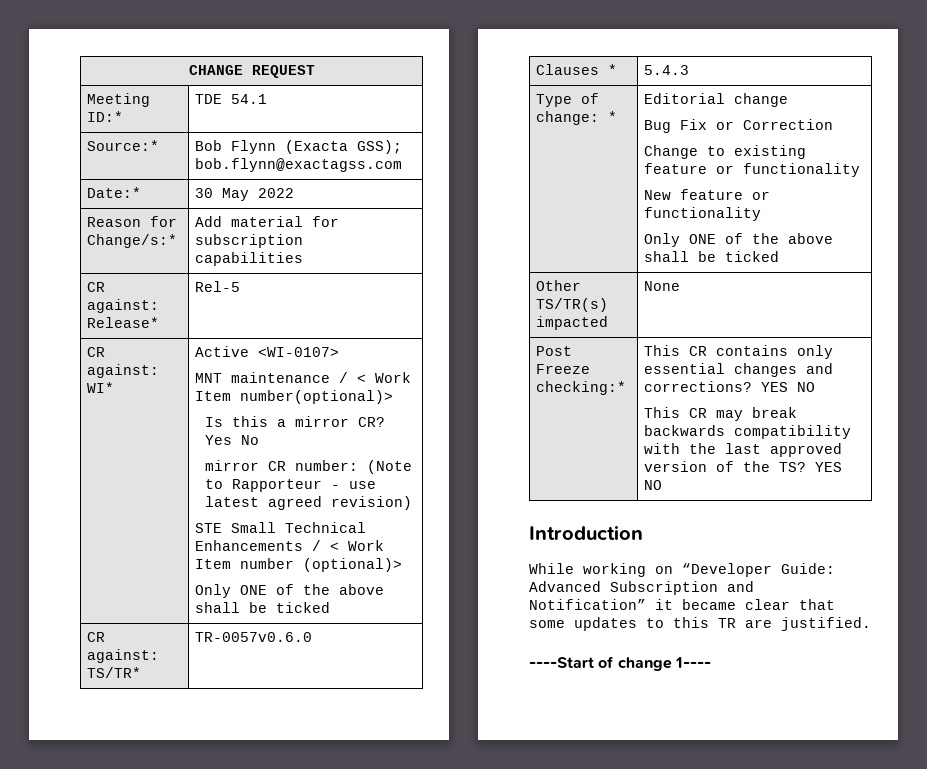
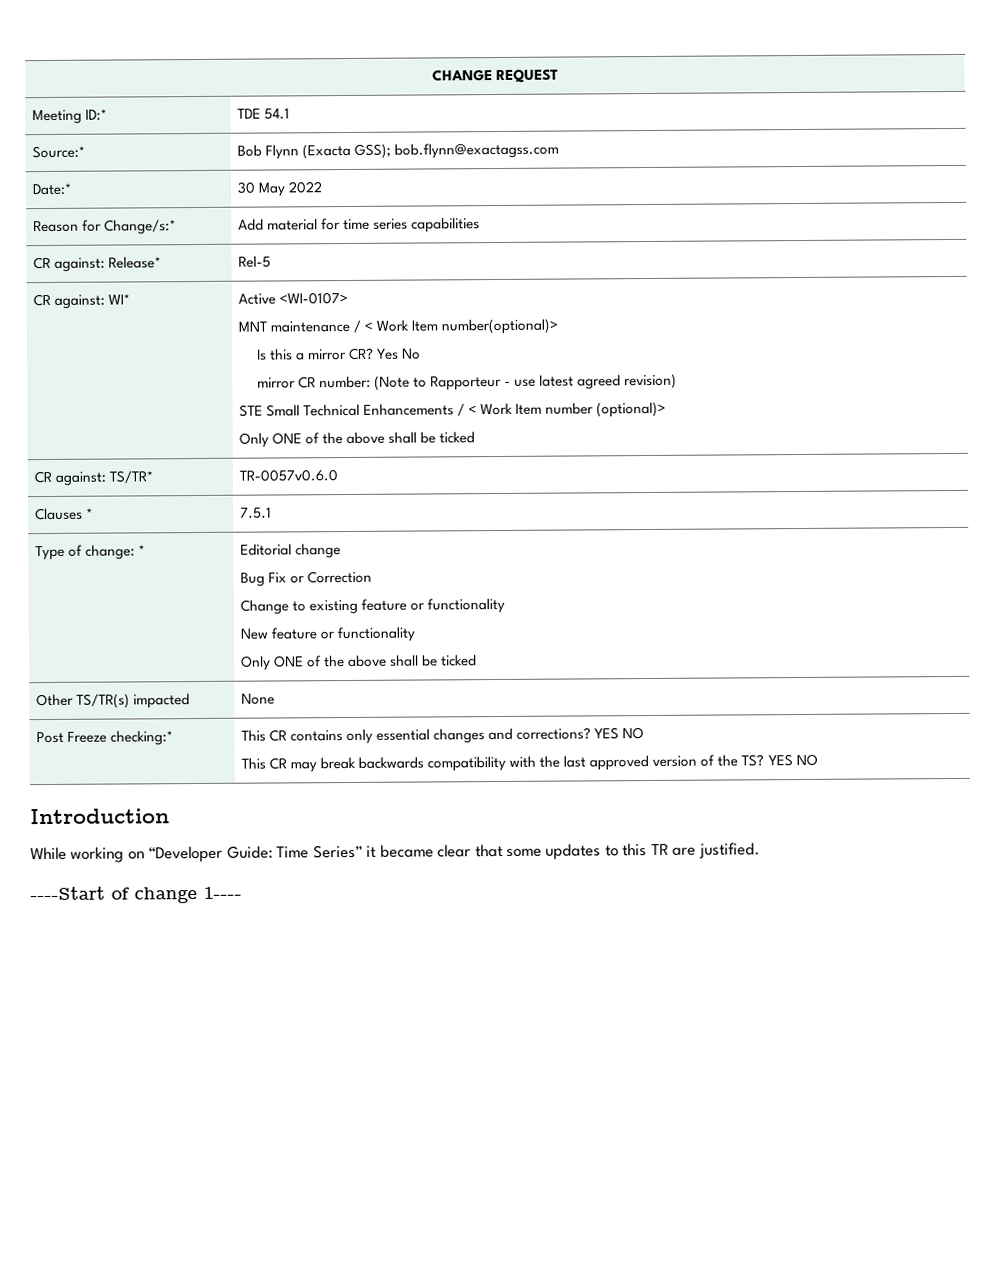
- Reason for Change/s:* | Add material for subscription capabilities
+ Reason for Change/s:* | Add material for time series capabilities
- Clauses * | 5.4.3
+ Clauses * | 7.5.1
- While working on “Developer Guide: Advanced Subscription and Notification” it became clear that some updates to this TR are justified.
+ While working on “Developer Guide: Time Series” it became clear that some updates to this TR are justified.

